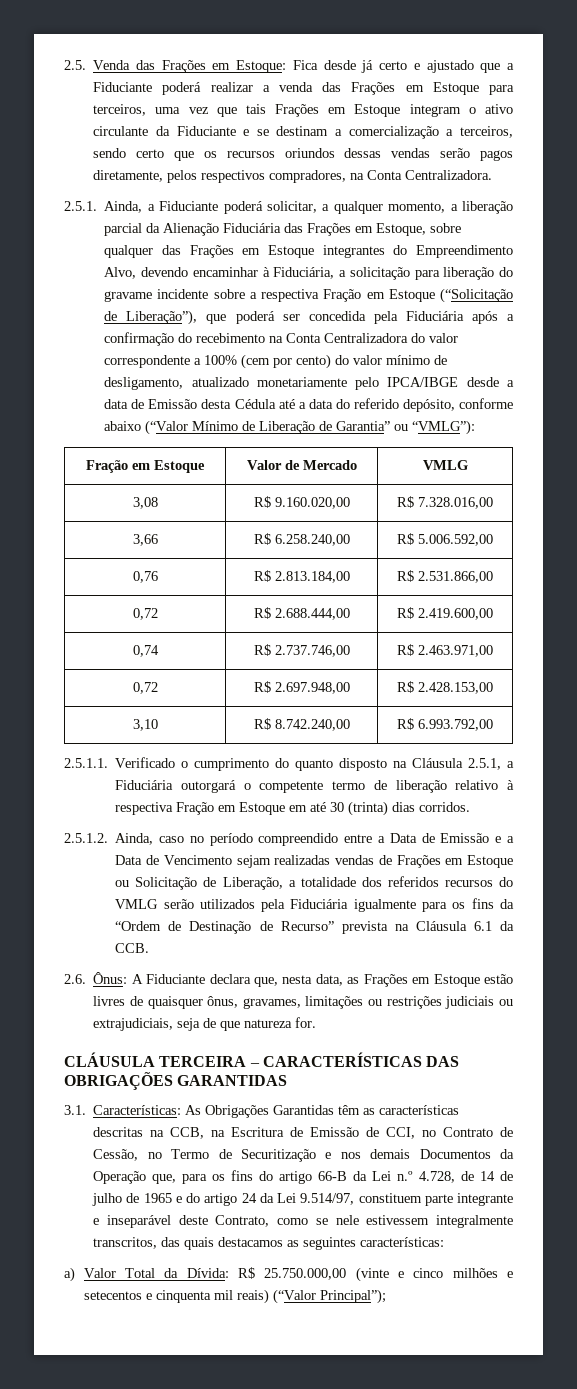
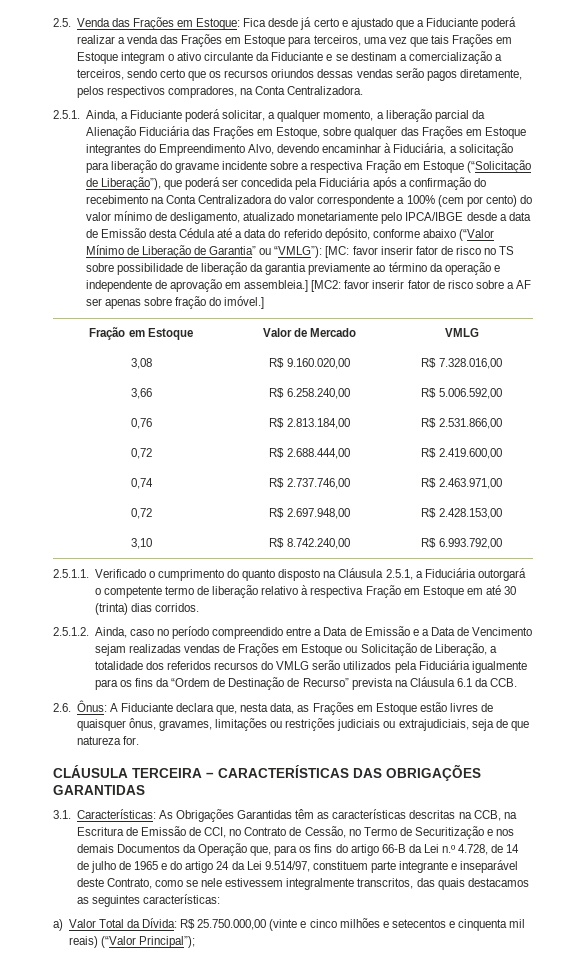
+ [MC: favor inserir fator de risco no TS sobre possibilidade de liberação da garantia previamente ao término da operação e independente de aprovação em assembleia.] [MC2: favor inserir fator de risco sobre a AF ser apenas sobre fração do imóvel.]

